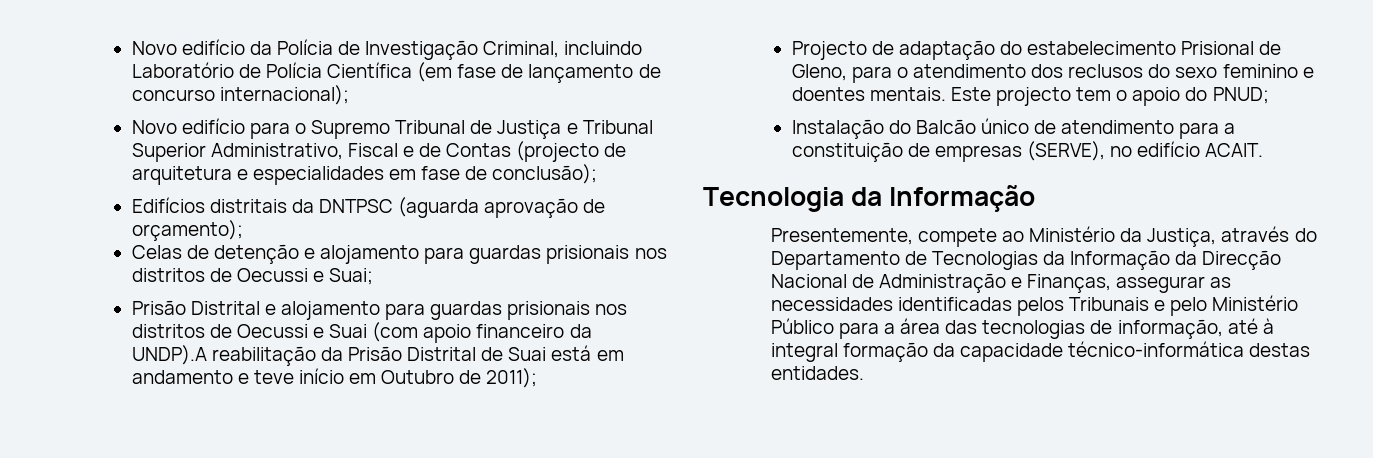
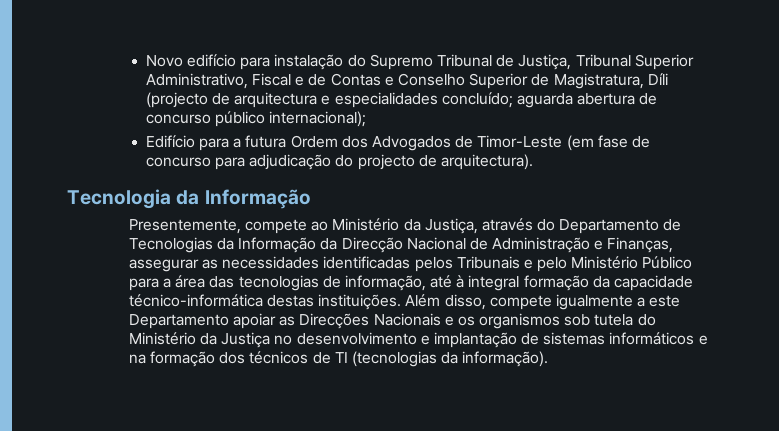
- Novo edifício da Polícia de Investigação Criminal, incluindo Laboratório de Polícia Científica (em fase de lançamento de concurso internacional);
- Novo edifício para o Supremo Tribunal de Justiça e Tribunal Superior Administrativo, Fiscal e de Contas (projecto de arquitetura e especialidades em fase de conclusão);
- Edifícios distritais da DNTPSC (aguarda aprovação de orçamento);
- Celas de detenção e alojamento para guardas prisionais nos distritos de Oecussi e Suai;
- Prisão Distrital e alojamento para guardas prisionais nos distritos de Oecussi e Suai (com apoio financeiro da UNDP).A reabilitação da Prisão Distrital de Suai está em andamento e teve início em Outubro de 2011);
- Projecto de adaptação do estabelecimento Prisional de Gleno, para o atendimento dos reclusos do sexo feminino e doentes mentais. Este projecto tem o apoio do PNUD;
- Instalação do Balcão único de atendimento para a constituição de empresas (SERVE), no edifício ACAIT.
+ Novo edifício para instalação do Supremo Tribunal de Justiça, Tribunal Superior Administrativo, Fiscal e de Contas e Conselho Superior de Magistratura, Díli (projecto de arquitectura e especialidades concluído; aguarda abertura de concurso público internacional);
+ Edifício para a futura Ordem dos Advogados de Timor-Leste (em fase de concurso para adjudicação do projecto de arquitectura).
- Presentemente, compete ao Ministério da Justiça, através do Departamento de Tecnologias da Informação da Direcção Nacional de Administração e Finanças, assegurar as necessidades identificadas pelos Tribunais e pelo Ministério Público para a área das tecnologias de informação, até à integral formação da capacidade técnico-informática destas entidades.
+ Presentemente, compete ao Ministério da Justiça, através do Departamento de Tecnologias da Informação da Direcção Nacional de Administração e Finanças, assegurar as necessidades identificadas pelos Tribunais e pelo Ministério Público para a área das tecnologias de informação, até à integral formação da capacidade técnico-informática destas instituições. Além disso, compete igualmente a este Departamento apoiar as Direcções Nacionais e os organismos sob tutela do Ministério da Justiça no desenvolvimento e implantação de sistemas informáticos e na formação dos técnicos de TI (tecnologias da informação).

